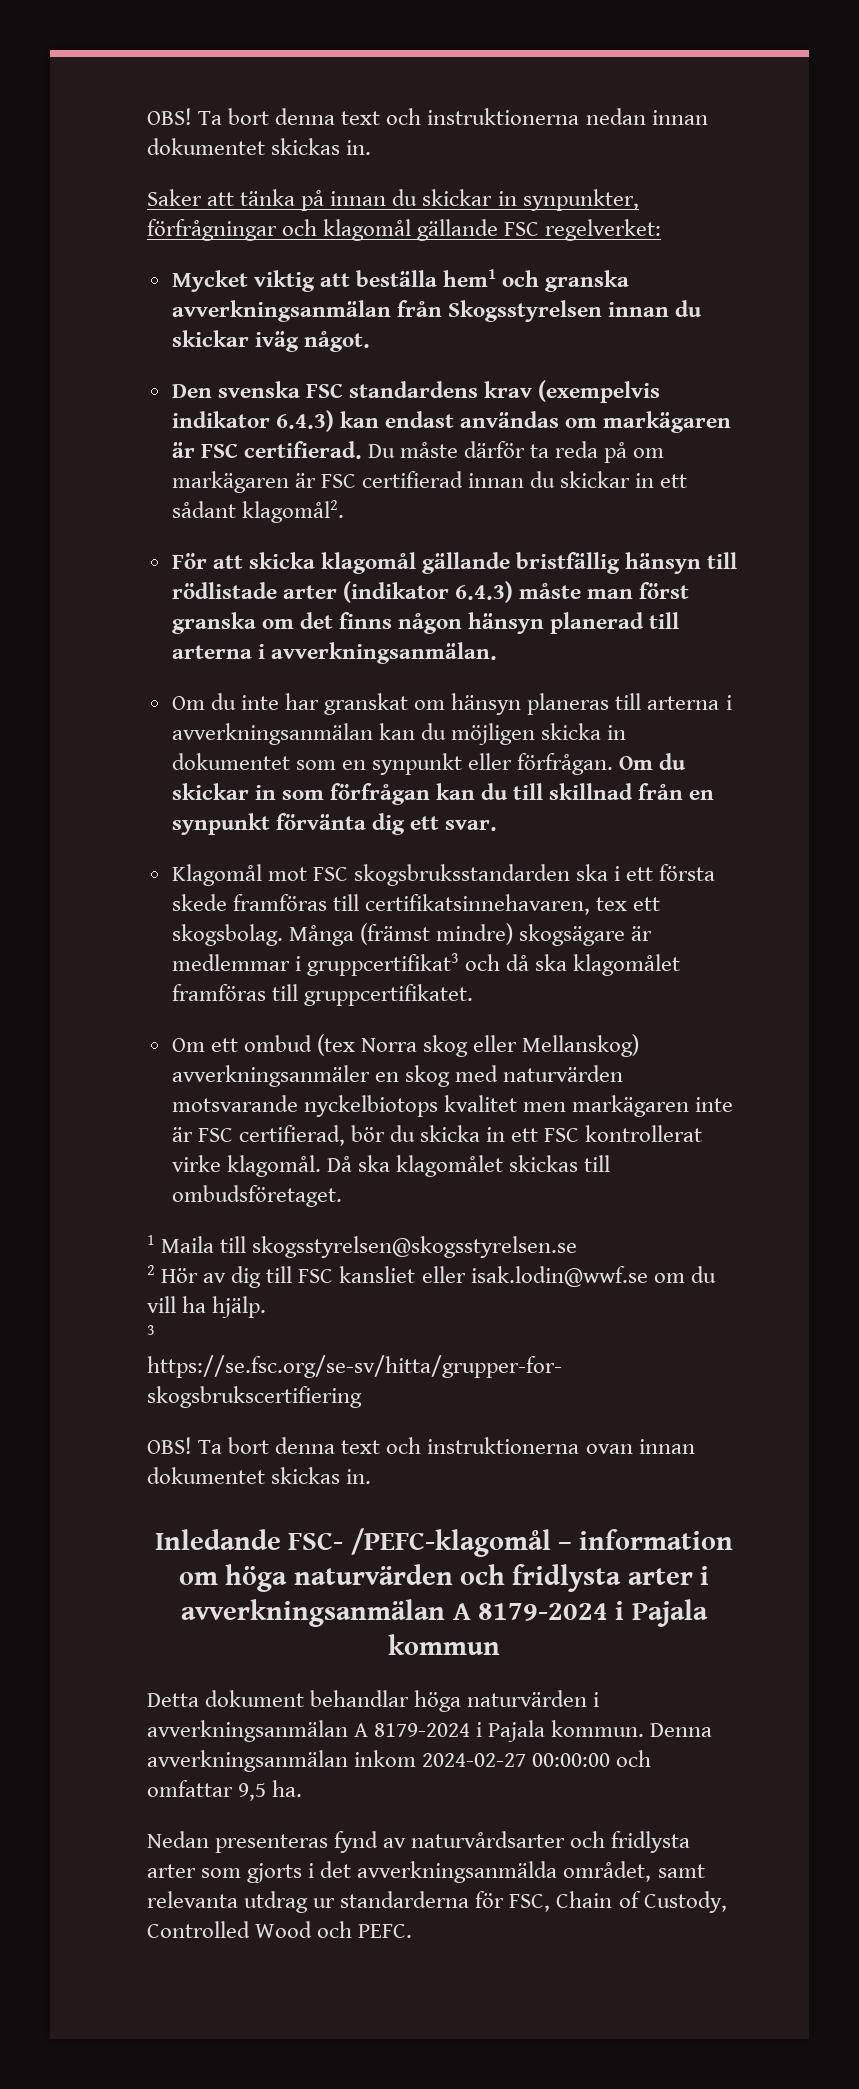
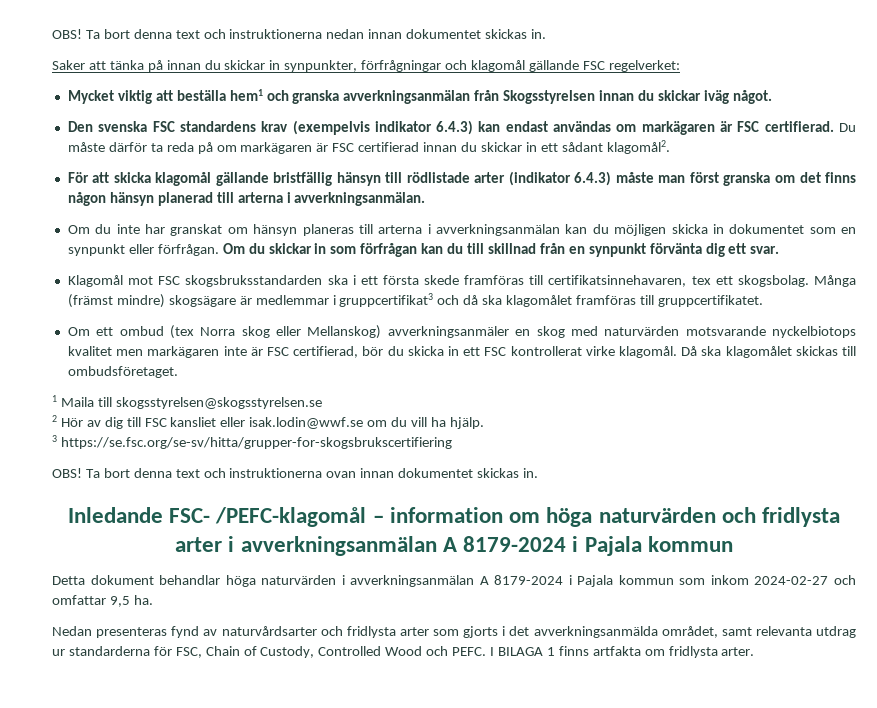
- Detta dokument behandlar höga naturvärden i avverkningsanmälan A 8179-2024 i Pajala kommun. Denna avverkningsanmälan inkom 2024-02-27 00:00:00 och omfattar 9,5 ha.
+ Detta dokument behandlar höga naturvärden i avverkningsanmälan A 8179-2024 i Pajala kommun som inkom 2024-02-27 och omfattar 9,5 ha.
+ I BILAGA 1 finns artfakta om fridlysta arter.

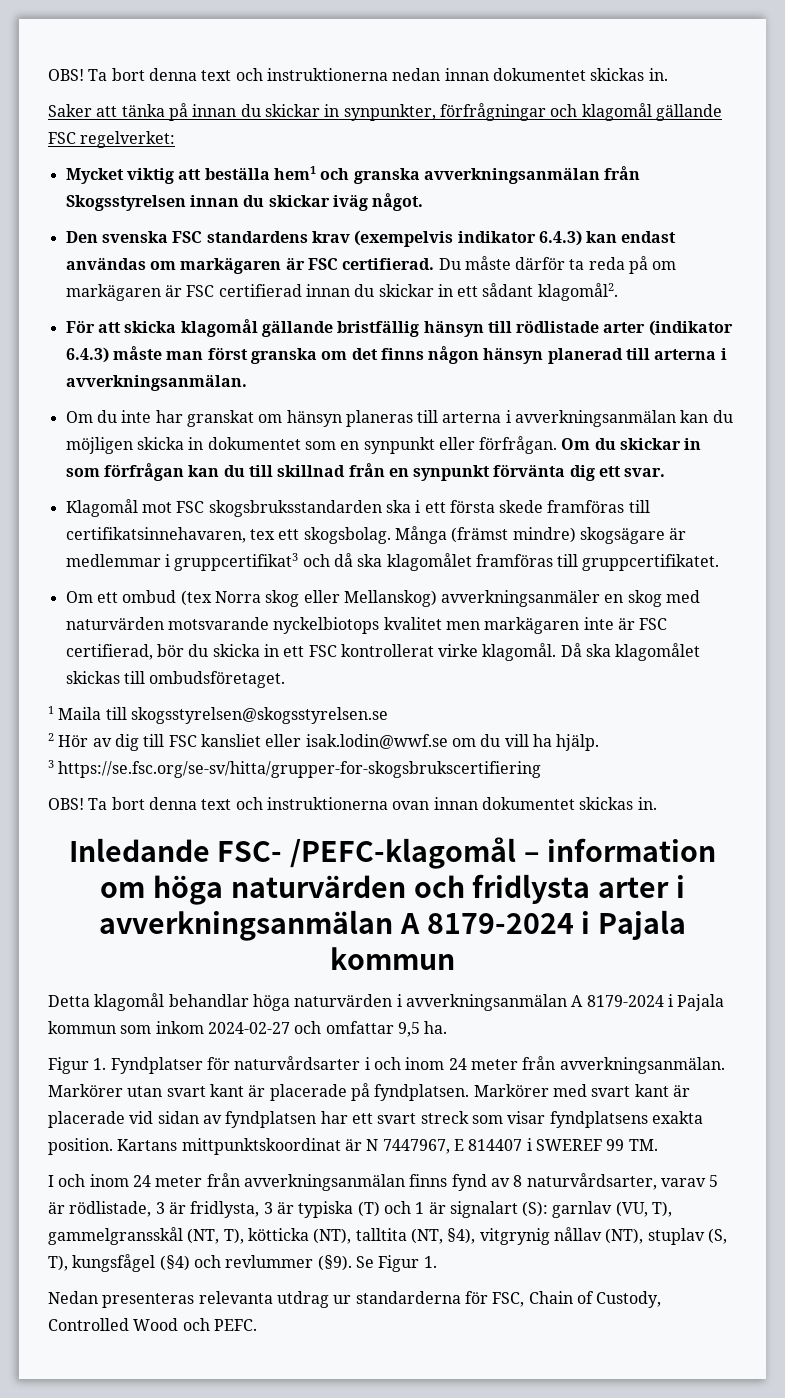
- Detta dokument behandlar höga naturvärden i avverkningsanmälan A 8179-2024 i Pajala kommun som inkom 2024-02-27 och omfattar 9,5 ha.
+ Detta klagomål behandlar höga naturvärden i avverkningsanmälan A 8179-2024 i Pajala kommun som inkom 2024-02-27 och omfattar 9,5 ha.
- Nedan presenteras fynd av naturvårdsarter och fridlysta arter som gjorts i det avverkningsanmälda området, samt relevanta utdrag ur standarderna för FSC, Chain of Custody, Controlled Wood och PEFC. I BILAGA 1 finns artfakta om fridlysta arter.
+ Figur 1. Fyndplatser för naturvårdsarter i och inom 24 meter från avverkningsanmälan. Markörer utan svart kant är placerade på fyndplatsen. Markörer med svart kant är placerade vid sidan av fyndplatsen har ett svart streck som visar fyndplatsens exakta position. Kartans mittpunktskoordinat är N 7447967, E 814407 i SWEREF 99 TM.
+ I och inom 24 meter från avverkningsanmälan finns fynd av 8 naturvårdsarter, varav 5 är rödlistade, 3 är fridlysta, 3 är typiska (T) och 1 är signalart (S): garnlav (VU, T), gammelgransskål (NT, T), kötticka (NT), talltita (NT, §4), vitgrynig nållav (NT), stuplav (S, T), kungsfågel (§4) och revlummer (§9). Se Figur 1.
+ Nedan presenteras relevanta utdrag ur standarderna för FSC, Chain of Custody, Controlled Wood och PEFC.

